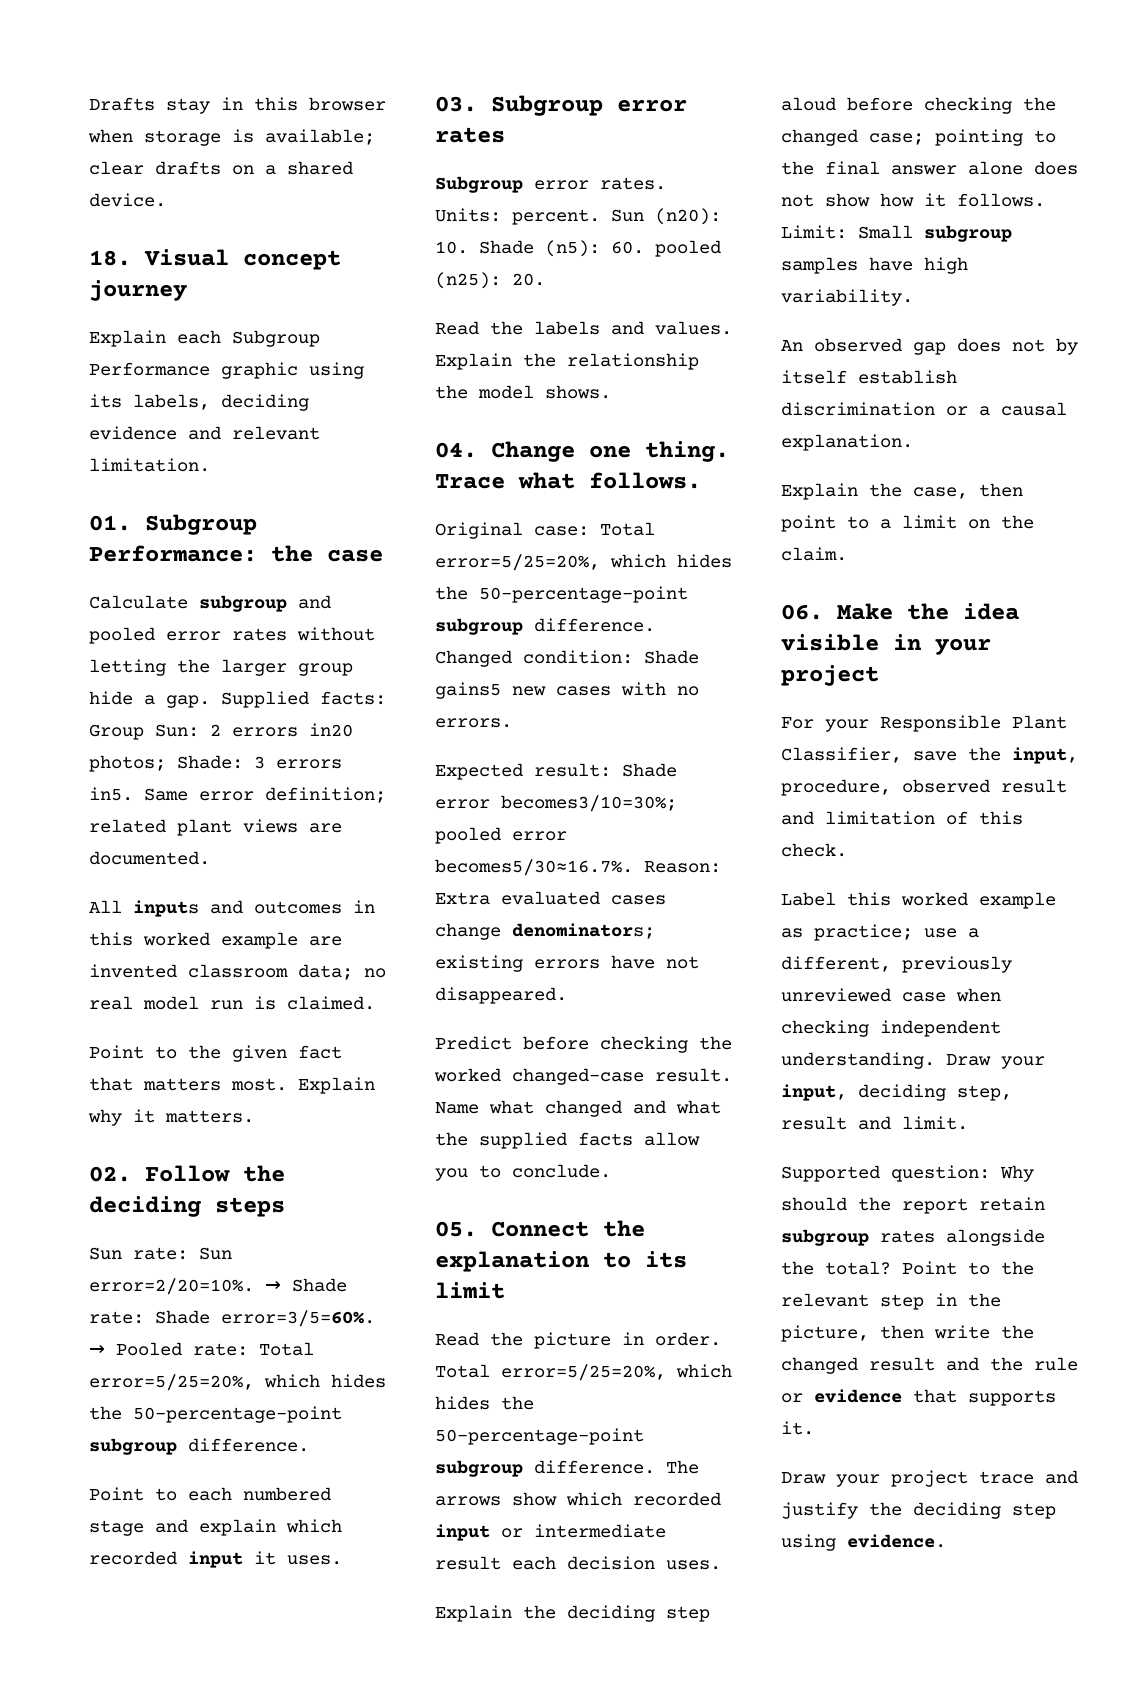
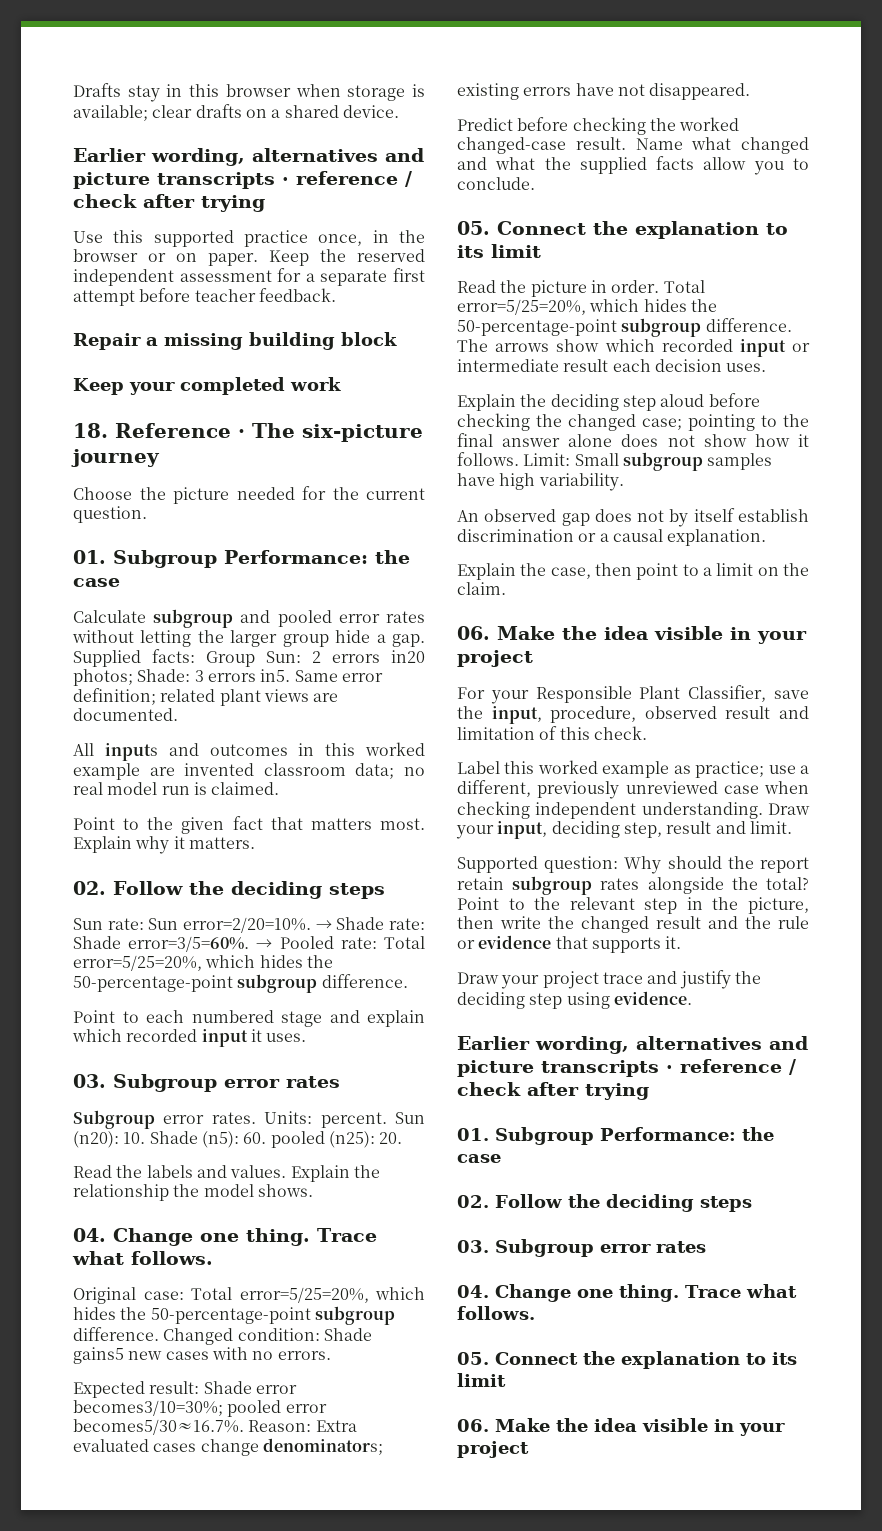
  Drafts stay in this browser when storage is available; clear drafts on a shared device.
- 18. Visual concept journey
- Explain each Subgroup Performance graphic using its labels, deciding evidence and relevant limitation.
+ Earlier wording, alternatives and picture transcripts · reference / check after trying
+ Use this supported practice once, in the browser or on paper. Keep the reserved independent assessment for a separate first attempt before teacher feedback.
+ Repair a missing building block
+ Keep your completed work
+ 18. Reference · The six-picture journey
+ Choose the picture needed for the current question.
  Draw your project trace and justify the deciding step using evidence.
+ Earlier wording, alternatives and picture transcripts · reference / check after trying
+ 01. Subgroup Performance: the case
+ 02. Follow the deciding steps
+ 03. Subgroup error rates
+ 04. Change one thing. Trace what follows.
+ 05. Connect the explanation to its limit
+ 06. Make the idea visible in your project

